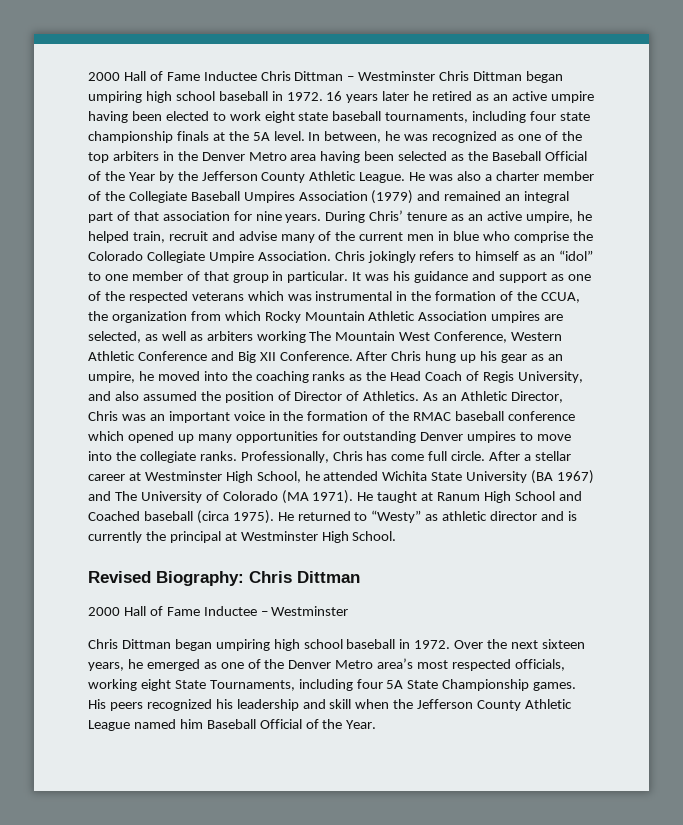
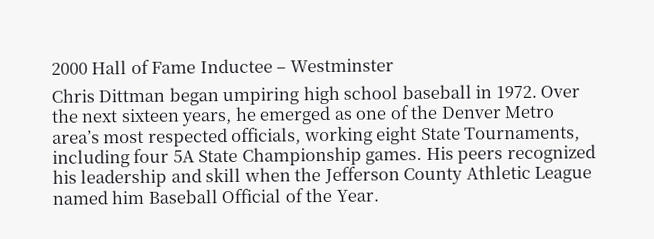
- 2000 Hall of Fame Inductee Chris Dittman – Westminster Chris Dittman began umpiring high school baseball in 1972. 16 years later he retired as an active umpire having been elected to work eight state baseball tournaments, including four state championship finals at the 5A level. In between, he was recognized as one of the top arbiters in the Denver Metro area having been selected as the Baseball Official of the Year by the Jefferson County Athletic League. He was also a charter member of the Collegiate Baseball Umpires Association (1979) and remained an integral part of that association for nine years. During Chris’ tenure as an active umpire, he helped train, recruit and advise many of the current men in blue who comprise the Colorado Collegiate Umpire Association. Chris jokingly refers to himself as an “idol” to one member of that group in particular. It was his guidance and support as one of the respected veterans which was instrumental in the formation of the CCUA, the organization from which Rocky Mountain Athletic Association umpires are selected, as well as arbiters working The Mountain West Conference, Western Athletic Conference and Big XII Conference. After Chris hung up his gear as an umpire, he moved into the coaching ranks as the Head Coach of Regis University, and also assumed the position of Director of Athletics. As an Athletic Director, Chris was an important voice in the formation of the RMAC baseball conference which opened up many opportunities for outstanding Denver umpires to move into the collegiate ranks. Professionally, Chris has come full circle. After a stellar career at Westminster High School, he attended Wichita State University (BA 1967) and The University of Colorado (MA 1971). He taught at Ranum High School and Coached baseball (circa 1975). He returned to “Westy” as athletic director and is currently the principal at Westminster High School.
- Revised Biography: Chris Dittman

